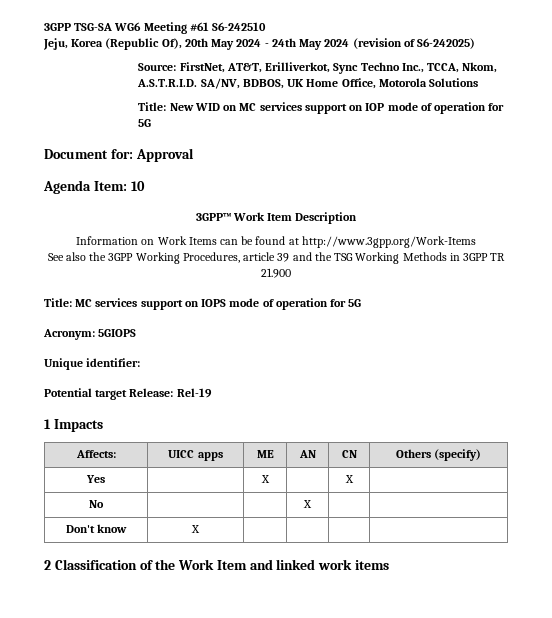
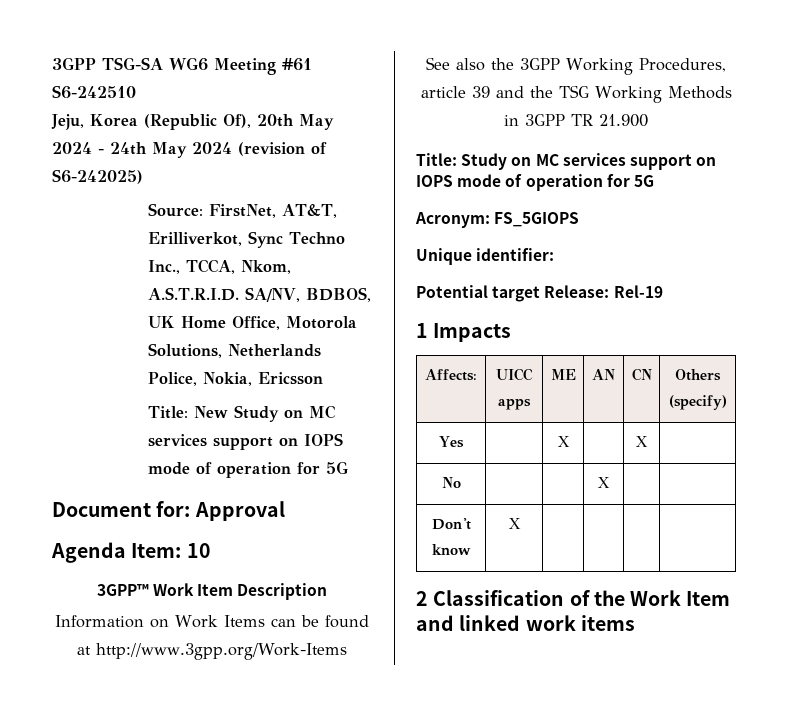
- Source: FirstNet, AT&T, Erilliverkot, Sync Techno Inc., TCCA, Nkom, A.S.T.R.I.D. SA/NV, BDBOS, UK Home Office, Motorola Solutions
+ Source: FirstNet, AT&T, Erilliverkot, Sync Techno Inc., TCCA, Nkom, A.S.T.R.I.D. SA/NV, BDBOS, UK Home Office, Motorola Solutions, Netherlands Police, Nokia, Ericsson
- Title: New WID on MC services support on IOP mode of operation for 5G
+ Title: New Study on MC services support on IOPS mode of operation for 5G
- Title: MC services support on IOPS mode of operation for 5G
+ Title: Study on MC services support on IOPS mode of operation for 5G
- Acronym: 5GIOPS
+ Acronym: FS_5GIOPS

